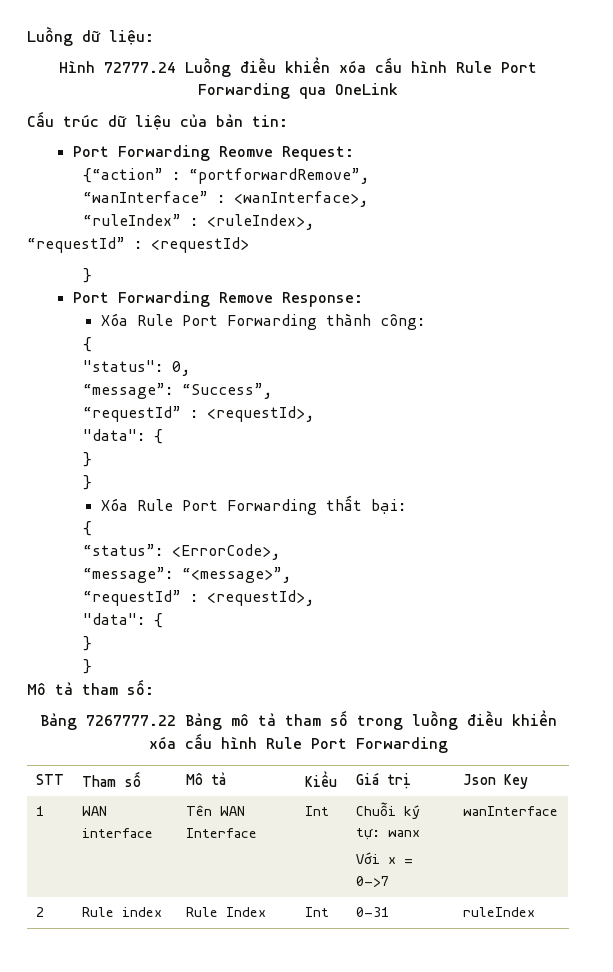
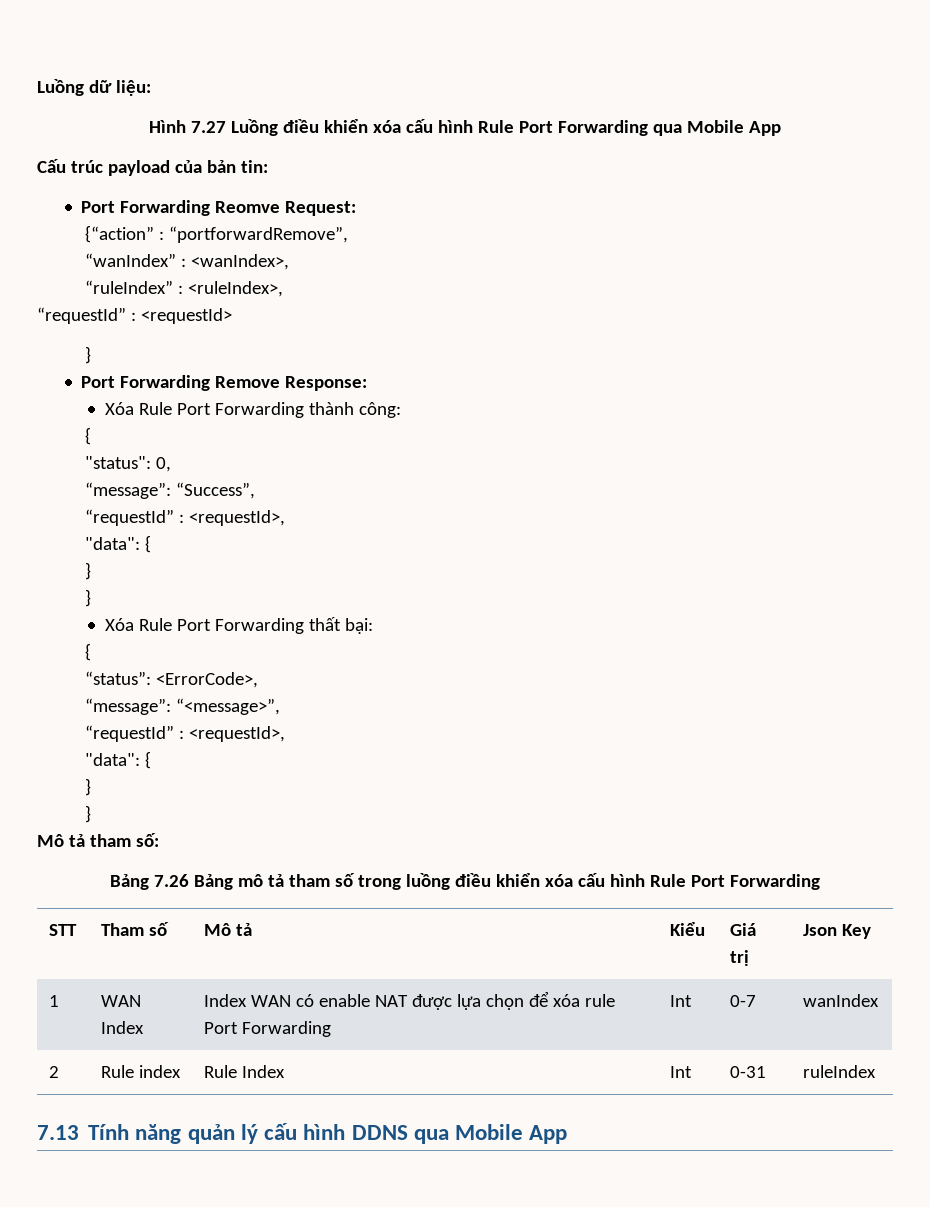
- Hình 72777.24 Luồng điều khiển xóa cấu hình Rule Port Forwarding qua OneLink
+ Hình 7.27 Luồng điều khiển xóa cấu hình Rule Port Forwarding qua Mobile App
- Cấu trúc dữ liệu của bản tin:
+ Cấu trúc payload của bản tin:
- “wanInterface” : <wanInterface>,
+ “wanIndex” : <wanIndex>,
- Bảng 7267777.22 Bảng mô tả tham số trong luồng điều khiển xóa cấu hình Rule Port Forwarding
+ Bảng 7.26 Bảng mô tả tham số trong luồng điều khiển xóa cấu hình Rule Port Forwarding
- 1 | WAN interface | Tên WAN Interface | Int | Chuỗi ký tự: wanx
- Với x = 0->7 | wanInterface
+ 1 | WAN Index | Index WAN có enable NAT được lựa chọn để xóa rule Port Forwarding | Int | 0-7 | wanIndex
+ 7.13 Tính năng quản lý cấu hình DDNS qua Mobile App

